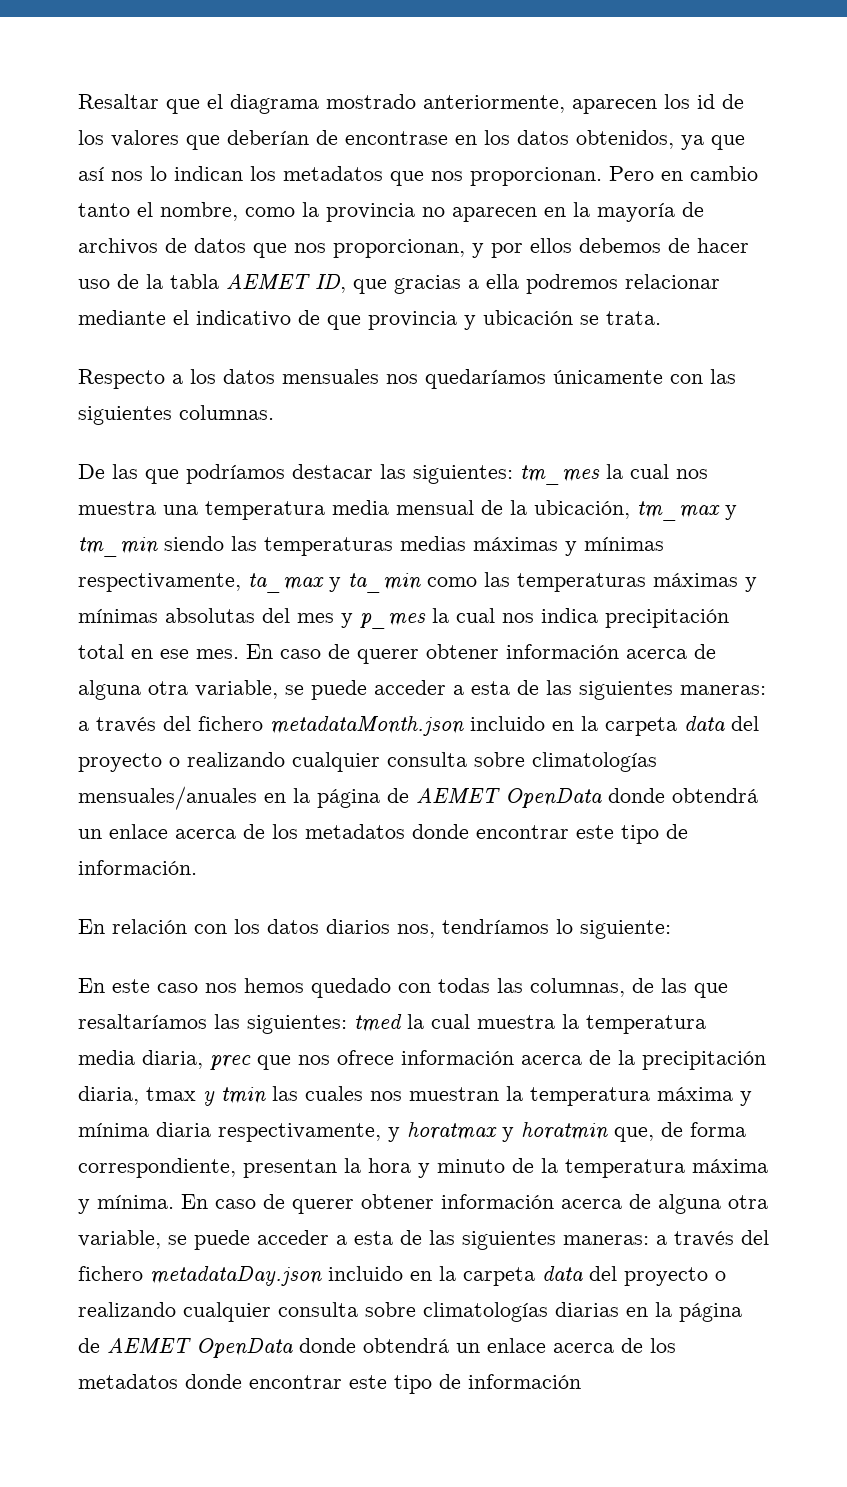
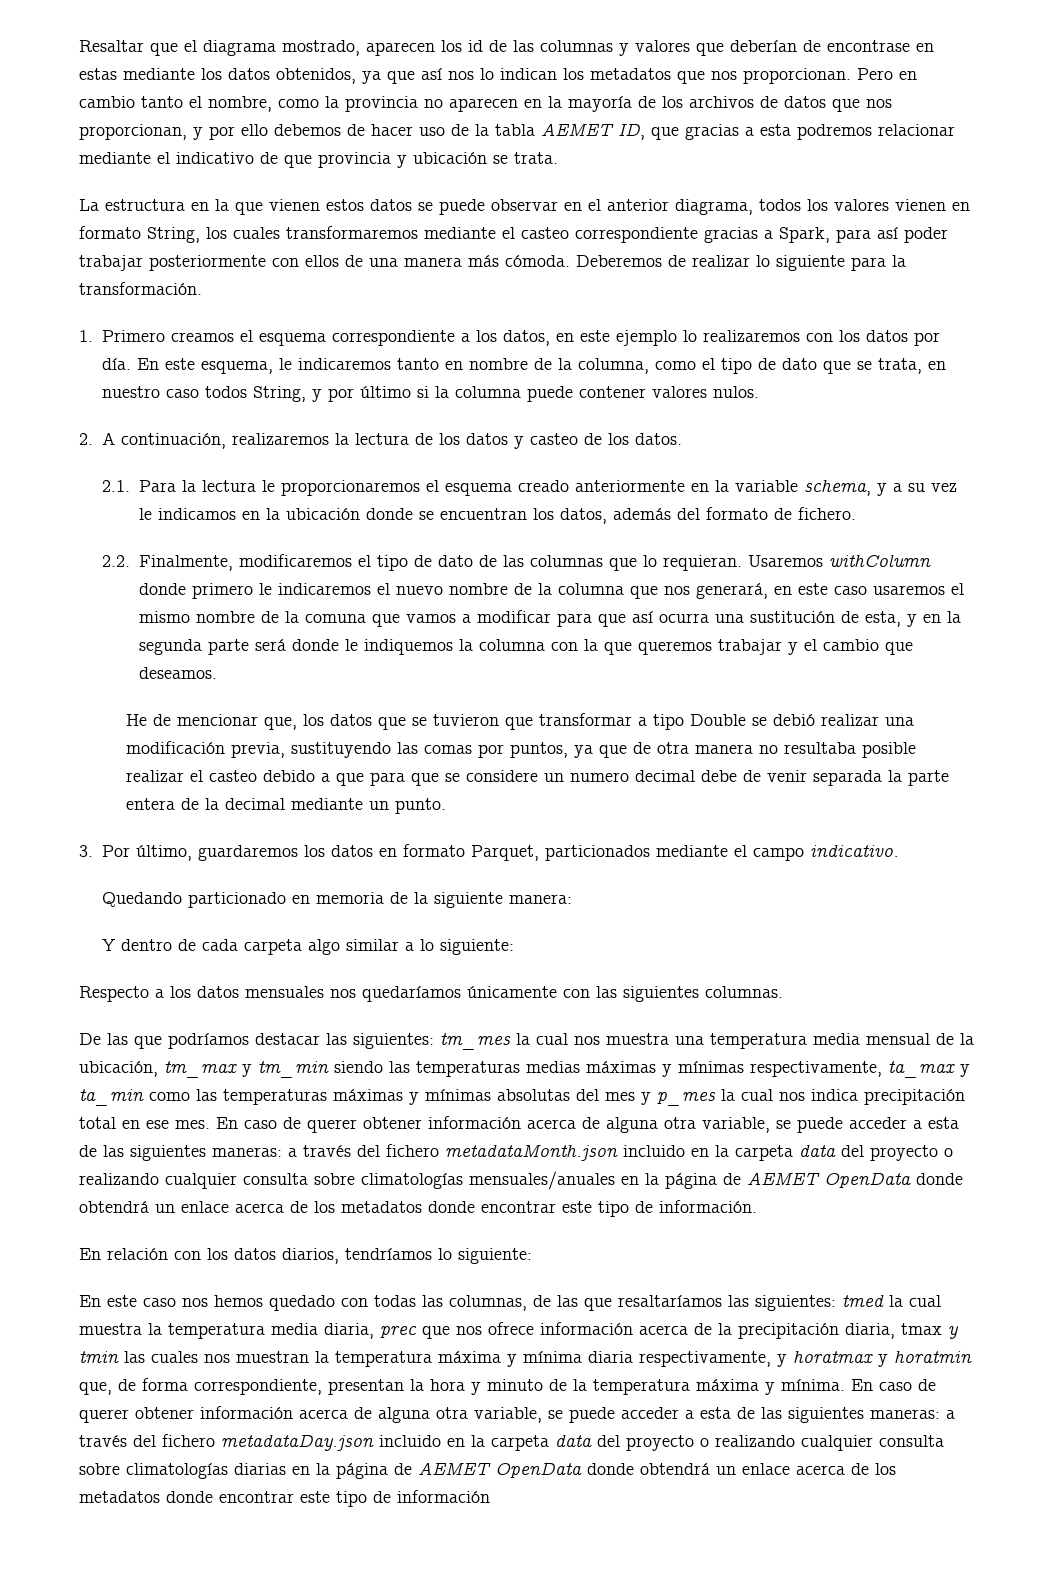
- Resaltar que el diagrama mostrado anteriormente, aparecen los id de los valores que deberían de encontrase en los datos obtenidos, ya que así nos lo indican los metadatos que nos proporcionan.
+ Resaltar que el diagrama mostrado, aparecen los id de las columnas y valores que deberían de encontrase en estas mediante los datos obtenidos, ya que así nos lo indican los metadatos que nos proporcionan.
- Pero en cambio tanto el nombre, como la provincia no aparecen en la mayoría de archivos de datos que nos proporcionan, y por ellos debemos de hacer uso de la tabla AEMET ID, que gracias a ella podremos relacionar mediante el indicativo de que provincia y ubicación se trata.
+ Pero en cambio tanto el nombre, como la provincia no aparecen en la mayoría de los archivos de datos que nos proporcionan, y por ello debemos de hacer uso de la tabla AEMET ID, que gracias a esta podremos relacionar mediante el indicativo de que provincia y ubicación se trata.
+ La estructura en la que vienen estos datos se puede observar en el anterior diagrama, todos los valores vienen en formato String, los cuales transformaremos mediante el casteo correspondiente gracias a Spark, para así poder trabajar posteriormente con ellos de una manera más cómoda. Deberemos de realizar lo siguiente para la transformación.
+ 1. Primero creamos el esquema correspondiente a los datos, en este ejemplo lo realizaremos con los datos por día. En este esquema, le indicaremos tanto en nombre de la columna, como el tipo de dato que se trata, en nuestro caso todos String, y por último si la columna puede contener valores nulos.
+ 2. A continuación, realizaremos la lectura de los datos y casteo de los datos.
+ 2.1. Para la lectura le proporcionaremos el esquema creado anteriormente en la variable schema, y a su vez le indicamos en la ubicación donde se encuentran los datos, además del formato de fichero.
+ 2.2. Finalmente, modificaremos el tipo de dato de las columnas que lo requieran. Usaremos withColumn donde primero le indicaremos el nuevo nombre de la columna que nos generará, en este caso usaremos el mismo nombre de la comuna que vamos a modificar para que así ocurra una sustitución de esta, y en la segunda parte será donde le indiquemos la columna con la que queremos trabajar y el cambio que deseamos.
+ He de mencionar que, los datos que se tuvieron que transformar a tipo Double se debió realizar una modificación previa, sustituyendo las comas por puntos, ya que de otra manera no resultaba posible realizar el casteo debido a que para que se considere un numero decimal debe de venir separada la parte entera de la decimal mediante un punto.
+ 3. Por último, guardaremos los datos en formato Parquet, particionados mediante el campo indicativo.
+ Quedando particionado en memoria de la siguiente manera:
+ Y dentro de cada carpeta algo similar a lo siguiente:
- En relación con los datos diarios nos, tendríamos lo siguiente:
+ En relación con los datos diarios, tendríamos lo siguiente:

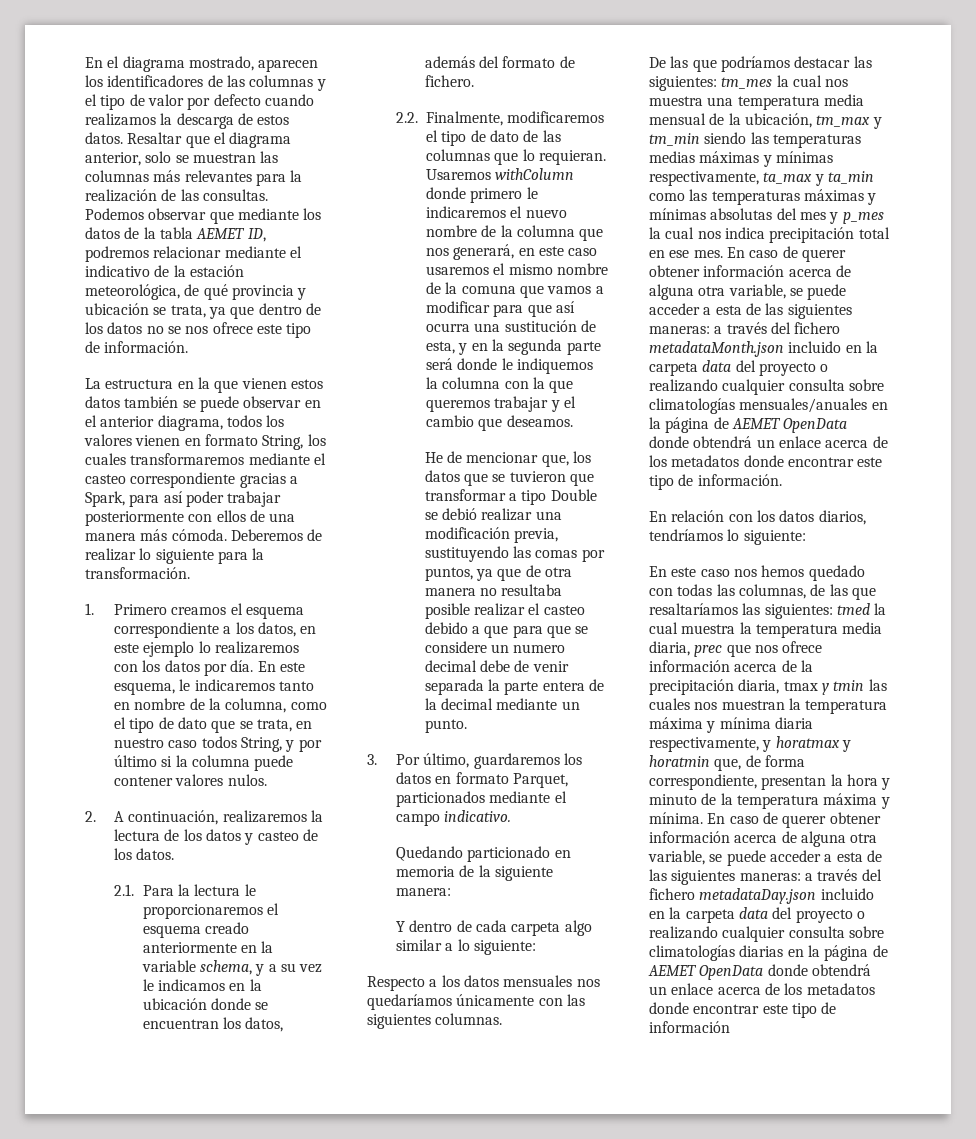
- Resaltar que el diagrama mostrado, aparecen los id de las columnas y valores que deberían de encontrase en estas mediante los datos obtenidos, ya que así nos lo indican los metadatos que nos proporcionan. Pero en cambio tanto el nombre, como la provincia no aparecen en la mayoría de los archivos de datos que nos proporcionan, y por ello debemos de hacer uso de la tabla AEMET ID, que gracias a esta podremos relacionar mediante el indicativo de que provincia y ubicación se trata.
+ En el diagrama mostrado, aparecen los identificadores de las columnas y el tipo de valor por defecto cuando realizamos la descarga de estos datos. Resaltar que el diagrama anterior, solo se muestran las columnas más relevantes para la realización de las consultas. Podemos observar que mediante los datos de la tabla AEMET ID, podremos relacionar mediante el indicativo de la estación meteorológica, de qué provincia y ubicación se trata, ya que dentro de los datos no se nos ofrece este tipo de información.
- La estructura en la que vienen estos datos se puede observar en el anterior diagrama, todos los valores vienen en formato String, los cuales transformaremos mediante el casteo correspondiente gracias a Spark, para así poder trabajar posteriormente con ellos de una manera más cómoda.
+ La estructura en la que vienen estos datos también se puede observar en el anterior diagrama, todos los valores vienen en formato String, los cuales transformaremos mediante el casteo correspondiente gracias a Spark, para así poder trabajar posteriormente con ellos de una manera más cómoda.

